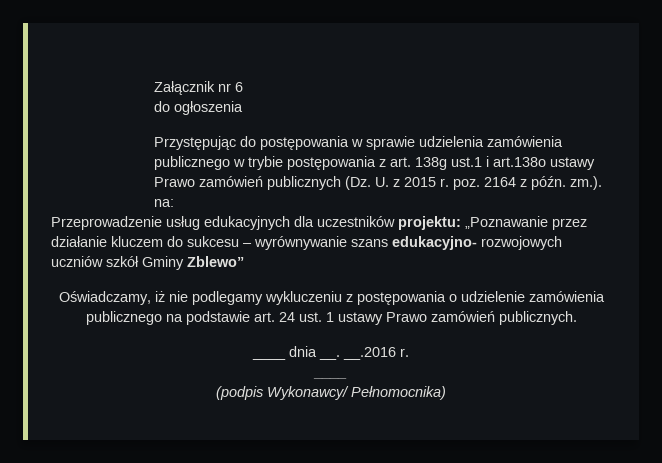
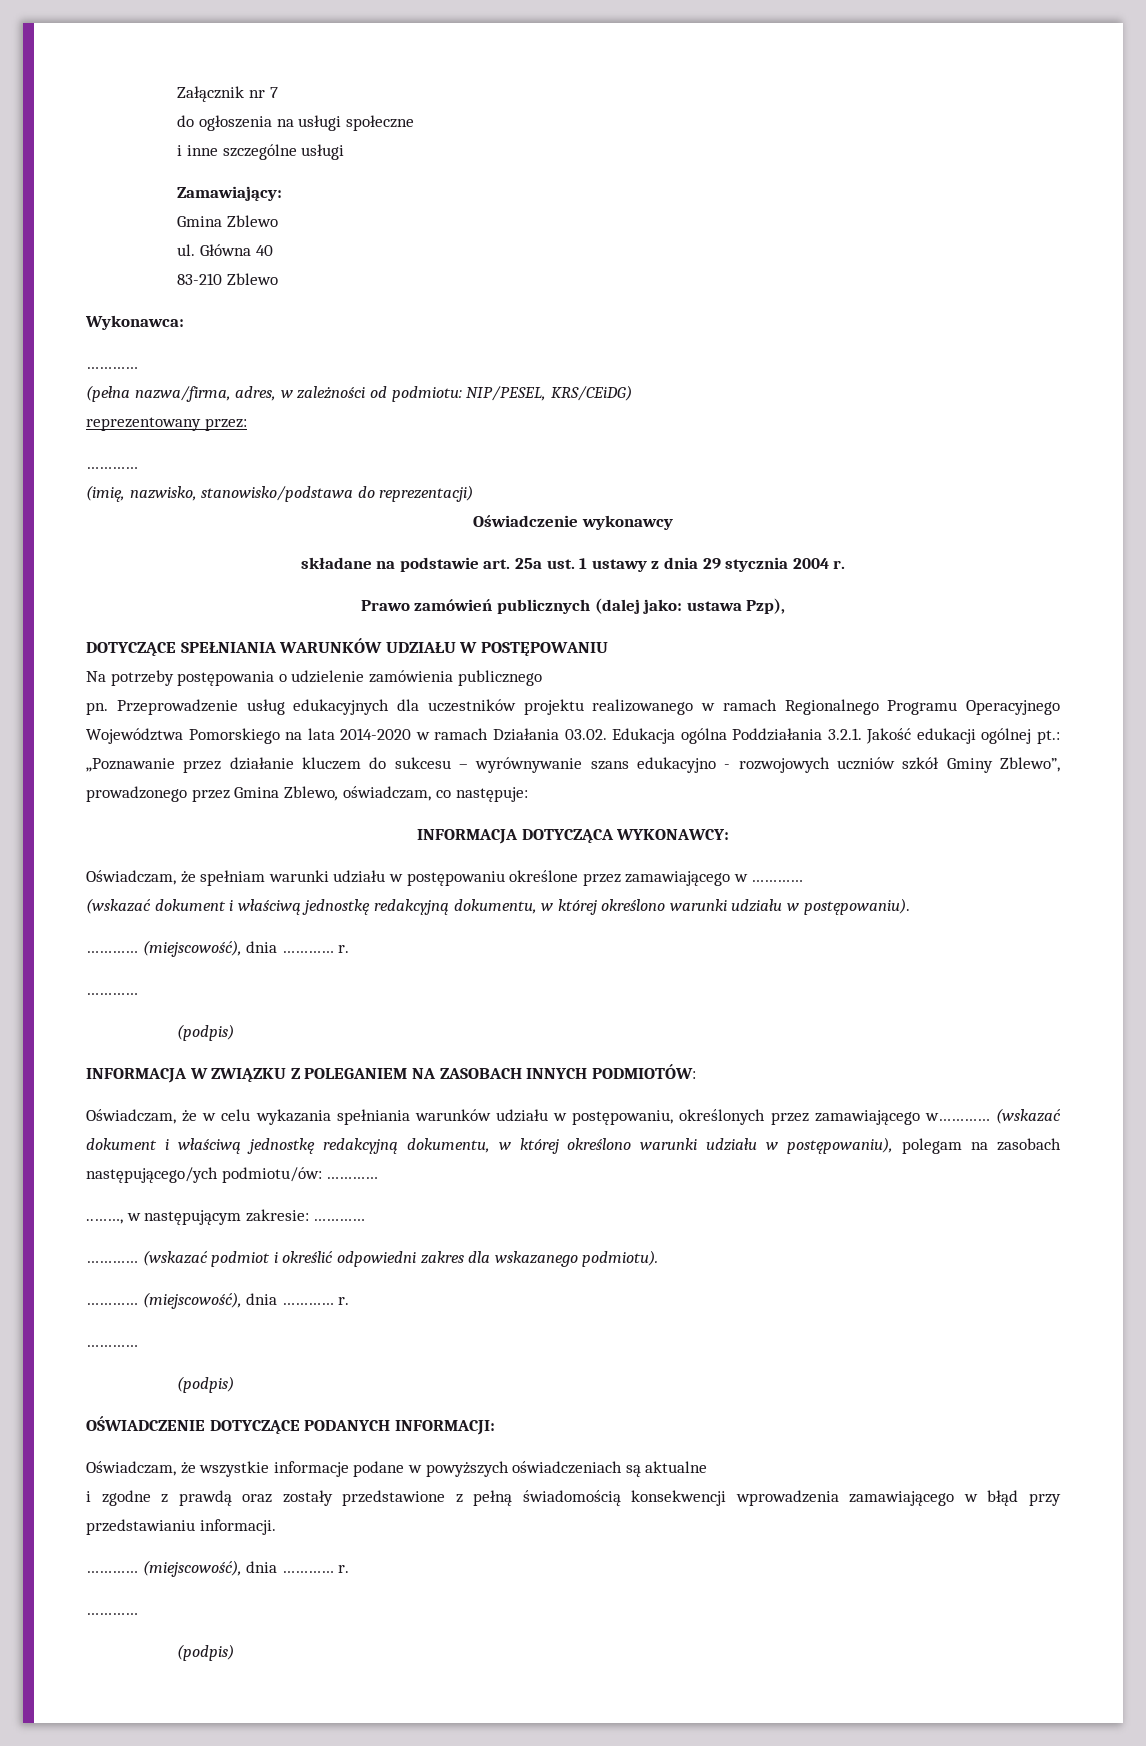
- Załącznik nr 6
+ Załącznik nr 7
- do ogłoszenia
- Przystępując do postępowania w sprawie udzielenia zamówienia publicznego w trybie postępowania z art. 138g ust.1 i art.138o ustawy Prawo zamówień publicznych (Dz. U. z 2015 r. poz. 2164 z późn. zm.). na:
- Przeprowadzenie usług edukacyjnych dla uczestników projektu: „Poznawanie przez działanie kluczem do sukcesu – wyrównywanie szans edukacyjno- rozwojowych uczniów szkół Gminy Zblewo”
- Oświadczamy, iż nie podlegamy wykluczeniu z postępowania o udzielenie zamówienia publicznego na podstawie art. 24 ust. 1 ustawy Prawo zamówień publicznych.
- ____ dnia __. __.2016 r.
- ____
- (podpis Wykonawcy/ Pełnomocnika)
+ do ogłoszenia na usługi społeczne
+ i inne szczególne usługi
+ Zamawiający:
+ Gmina Zblewo
+ ul. Główna 40
+ 83-210 Zblewo
+ Wykonawca:
+ …………
+ (pełna nazwa/firma, adres, w zależności od podmiotu: NIP/PESEL, KRS/CEiDG)
+ reprezentowany przez:
+ …………
+ (imię, nazwisko, stanowisko/podstawa do reprezentacji)
+ Oświadczenie wykonawcy
+ składane na podstawie art. 25a ust. 1 ustawy z dnia 29 stycznia 2004 r.
+ Prawo zamówień publicznych (dalej jako: ustawa Pzp),
+ DOTYCZĄCE SPEŁNIANIA WARUNKÓW UDZIAŁU W POSTĘPOWANIU
+ Na potrzeby postępowania o udzielenie zamówienia publicznego
+ pn. Przeprowadzenie usług edukacyjnych dla uczestników projektu realizowanego w ramach Regionalnego Programu Operacyjnego Województwa Pomorskiego na lata 2014-2020 w ramach Działania 03.02. Edukacja ogólna Poddziałania 3.2.1. Jakość edukacji ogólnej pt.: „Poznawanie przez działanie kluczem do sukcesu – wyrównywanie szans edukacyjno - rozwojowych uczniów szkół Gminy Zblewo”, prowadzonego przez Gmina Zblewo, oświadczam, co następuje:
+ INFORMACJA DOTYCZĄCA WYKONAWCY:
+ Oświadczam, że spełniam warunki udziału w postępowaniu określone przez zamawiającego w …………
+ (wskazać dokument i właściwą jednostkę redakcyjną dokumentu, w której określono warunki udziału w postępowaniu).
+ ………… (miejscowość), dnia ………… r.
+ …………
+ (podpis)
+ INFORMACJA W ZWIĄZKU Z POLEGANIEM NA ZASOBACH INNYCH PODMIOTÓW:
+ Oświadczam, że w celu wykazania spełniania warunków udziału w postępowaniu, określonych przez zamawiającego w………… (wskazać dokument i właściwą jednostkę redakcyjną dokumentu, w której określono warunki udziału w postępowaniu), polegam na zasobach następującego/ych podmiotu/ów: …………
+ ..……, w następującym zakresie: …………
+ ………… (wskazać podmiot i określić odpowiedni zakres dla wskazanego podmiotu).
+ ………… (miejscowość), dnia ………… r.
+ …………
+ (podpis)
+ OŚWIADCZENIE DOTYCZĄCE PODANYCH INFORMACJI:
+ Oświadczam, że wszystkie informacje podane w powyższych oświadczeniach są aktualne
+ i zgodne z prawdą oraz zostały przedstawione z pełną świadomością konsekwencji wprowadzenia zamawiającego w błąd przy przedstawianiu informacji.
+ ………… (miejscowość), dnia ………… r.
+ …………
+ (podpis)

